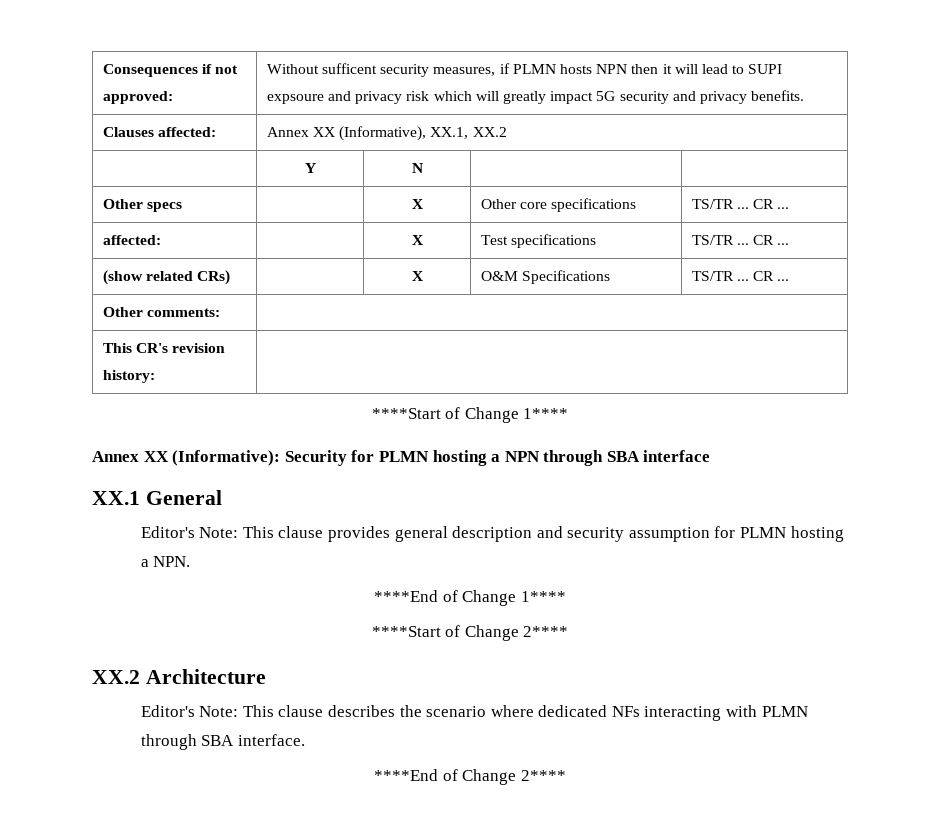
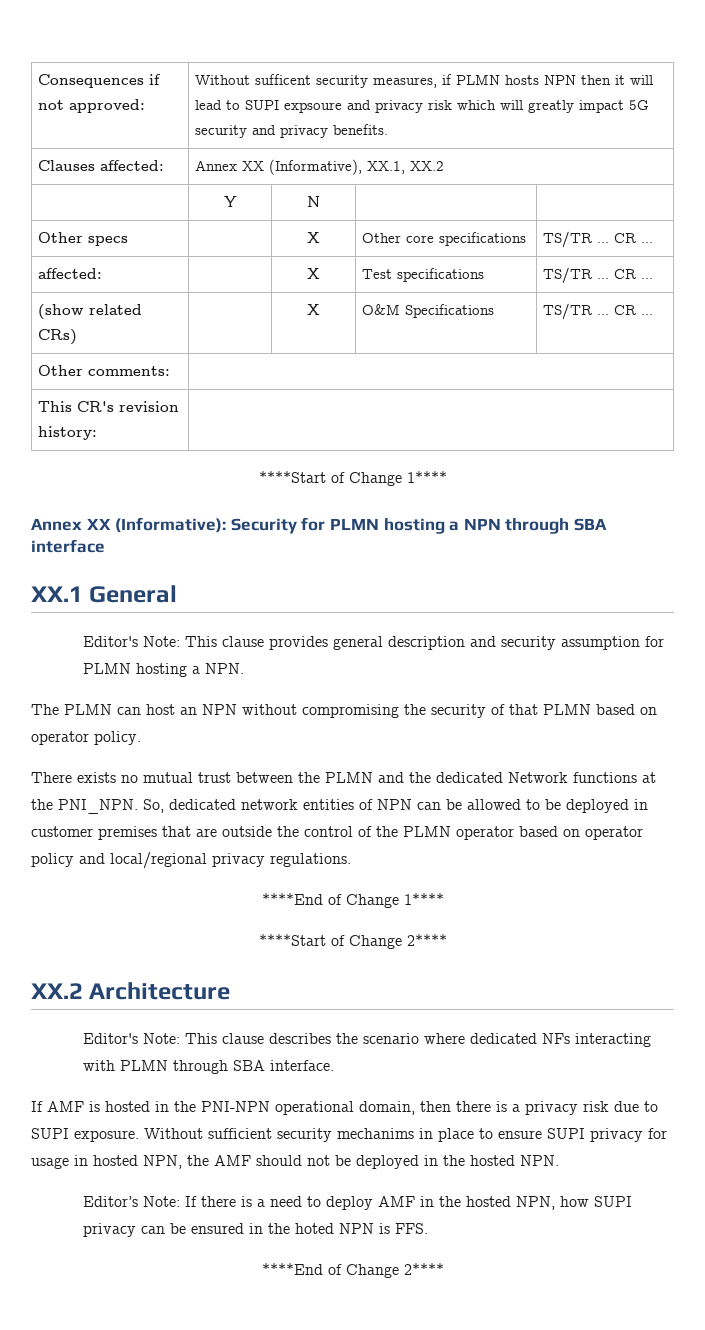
+ The PLMN can host an NPN without compromising the security of that PLMN based on operator policy.
+ There exists no mutual trust between the PLMN and the dedicated Network functions at the PNI_NPN. So, dedicated network entities of NPN can be allowed to be deployed in customer premises that are outside the control of the PLMN operator based on operator policy and local/regional privacy regulations.
+ If AMF is hosted in the PNI-NPN operational domain, then there is a privacy risk due to SUPI exposure. Without sufficient security mechanims in place to ensure SUPI privacy for usage in hosted NPN, the AMF should not be deployed in the hosted NPN.
+ Editor’s Note: If there is a need to deploy AMF in the hosted NPN, how SUPI privacy can be ensured in the hoted NPN is FFS.

